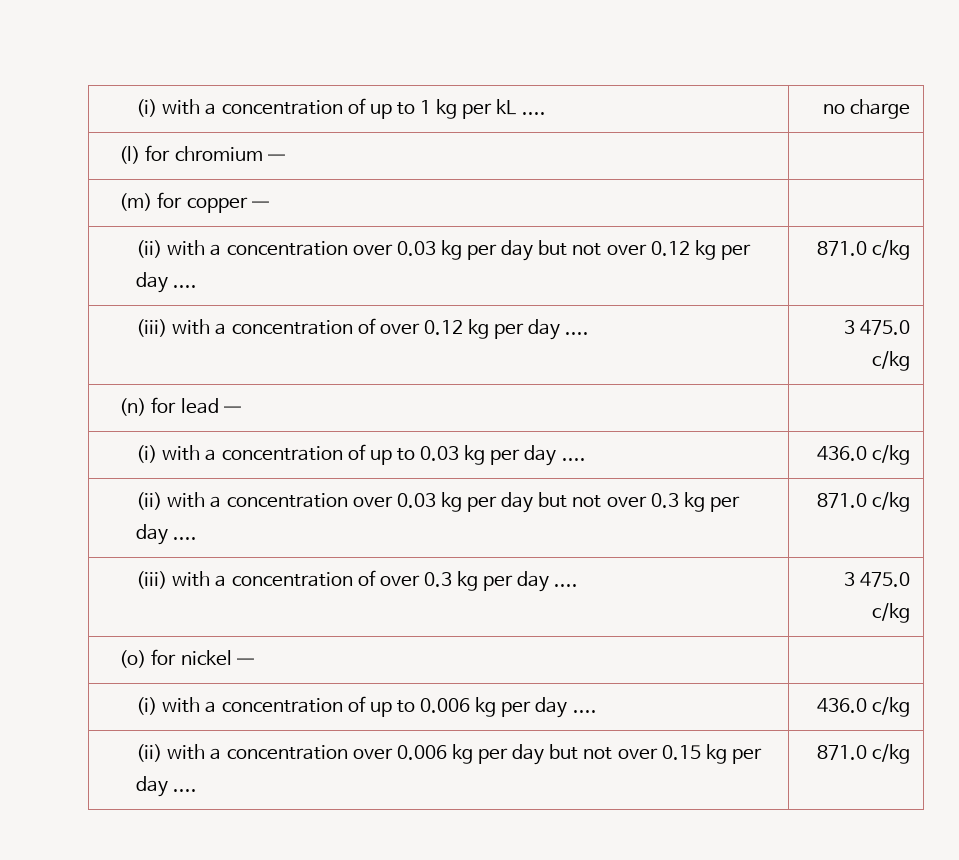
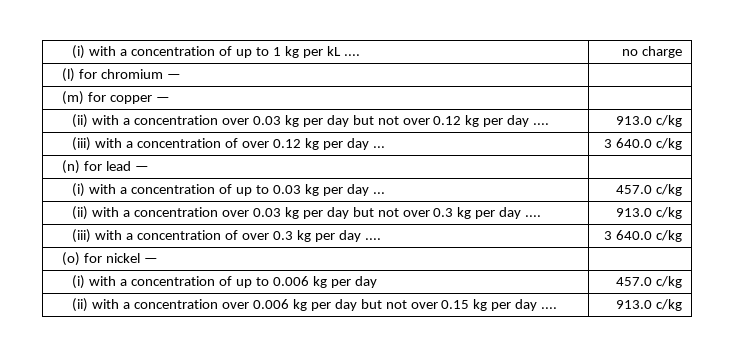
- (ii) with a concentration over 0.03 kg per day but not over 0.12 kg per day .... | 871.0 c/kg
+ (ii) with a concentration over 0.03 kg per day but not over 0.12 kg per day .... | 913.0 c/kg
- (iii) with a concentration of over 0.12 kg per day .... | 3 475.0 c/kg
+ (iii) with a concentration of over 0.12 kg per day ... | 3 640.0 c/kg
- (i) with a concentration of up to 0.03 kg per day .... | 436.0 c/kg
+ (i) with a concentration of up to 0.03 kg per day ... | 457.0 c/kg
- (ii) with a concentration over 0.03 kg per day but not over 0.3 kg per day .... | 871.0 c/kg
+ (ii) with a concentration over 0.03 kg per day but not over 0.3 kg per day .... | 913.0 c/kg
- (iii) with a concentration of over 0.3 kg per day .... | 3 475.0 c/kg
+ (iii) with a concentration of over 0.3 kg per day .... | 3 640.0 c/kg
- (i) with a concentration of up to 0.006 kg per day .... | 436.0 c/kg
+ (i) with a concentration of up to 0.006 kg per day | 457.0 c/kg
- (ii) with a concentration over 0.006 kg per day but not over 0.15 kg per day .... | 871.0 c/kg
+ (ii) with a concentration over 0.006 kg per day but not over 0.15 kg per day .... | 913.0 c/kg

